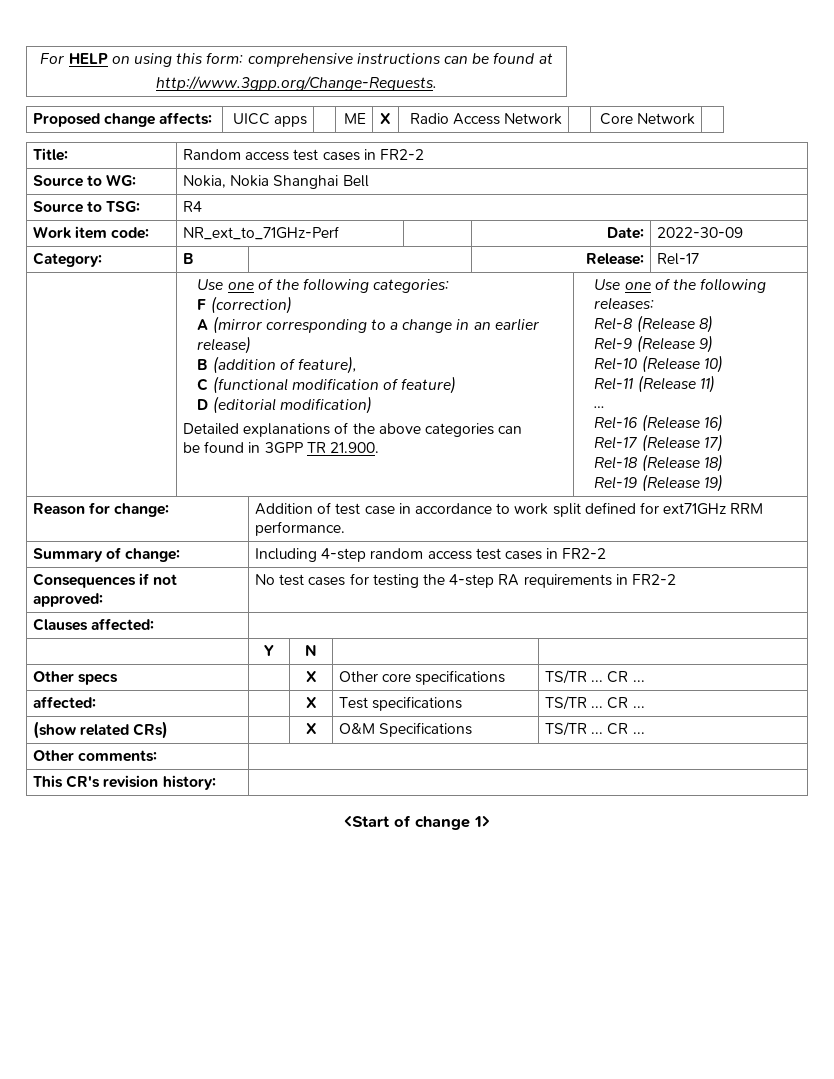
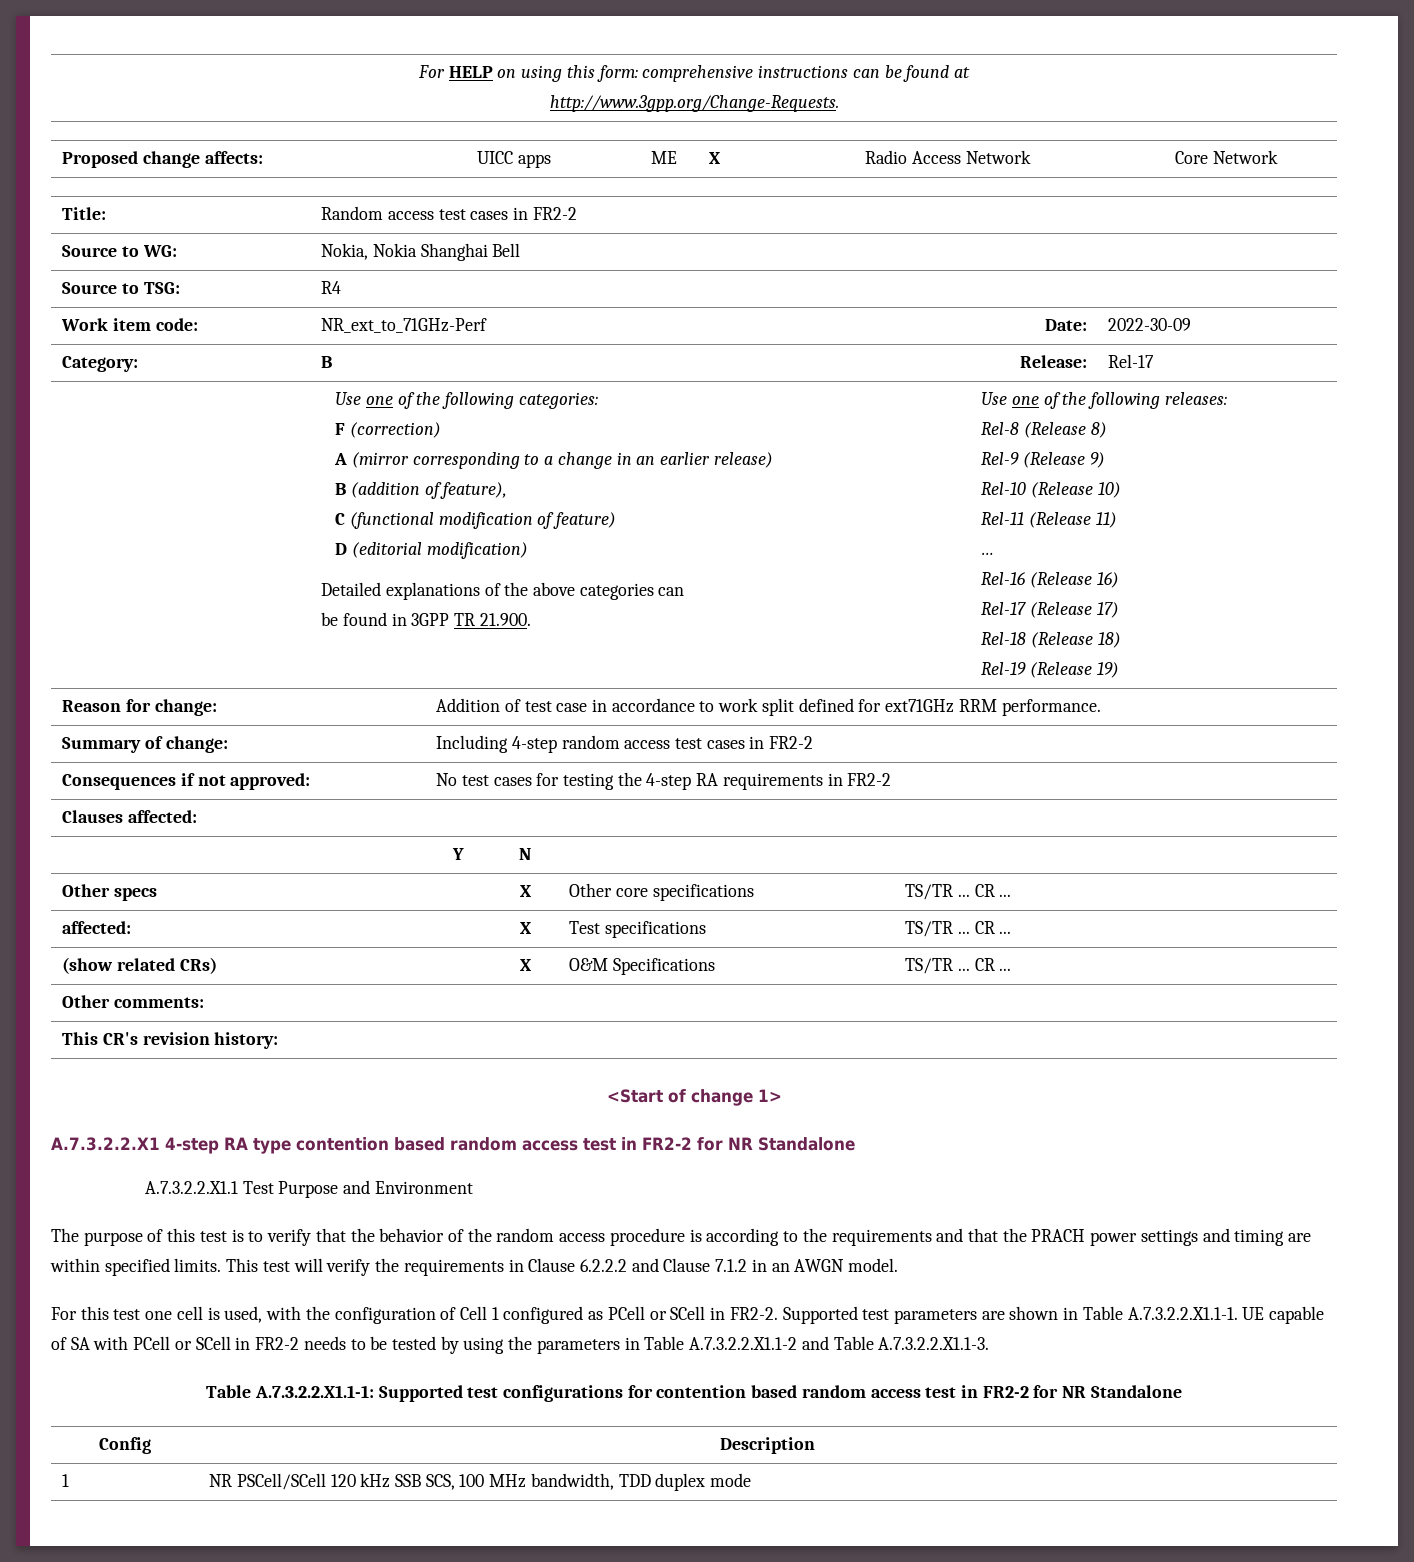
+ A.7.3.2.2.X1 4-step RA type contention based random access test in FR2-2 for NR Standalone
+ A.7.3.2.2.X1.1 Test Purpose and Environment
+ The purpose of this test is to verify that the behavior of the random access procedure is according to the requirements and that the PRACH power settings and timing are within specified limits. This test will verify the requirements in Clause 6.2.2.2 and Clause 7.1.2 in an AWGN model.
+ For this test one cell is used, with the configuration of Cell 1 configured as PCell or SCell in FR2-2. Supported test parameters are shown in Table A.7.3.2.2.X1.1-1. UE capable of SA with PCell or SCell in FR2-2 needs to be tested by using the parameters in Table A.7.3.2.2.X1.1-2 and Table A.7.3.2.2.X1.1-3.
+ Table A.7.3.2.2.X1.1-1: Supported test configurations for contention based random access test in FR2-2 for NR Standalone
+ Config | Description
+ 1 | NR PSCell/SCell 120 kHz SSB SCS, 100 MHz bandwidth, TDD duplex mode

